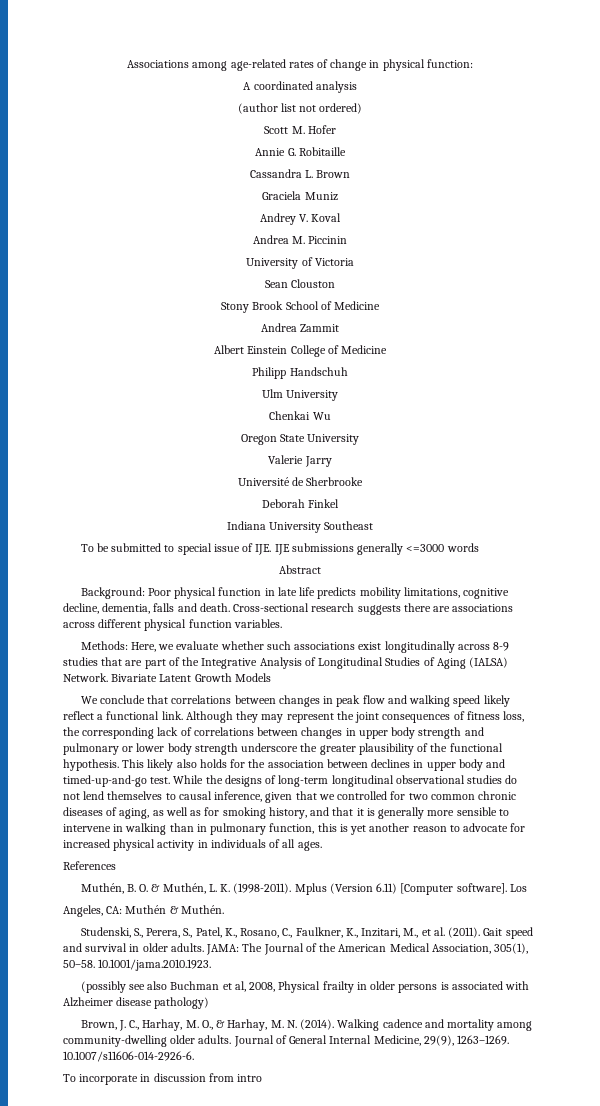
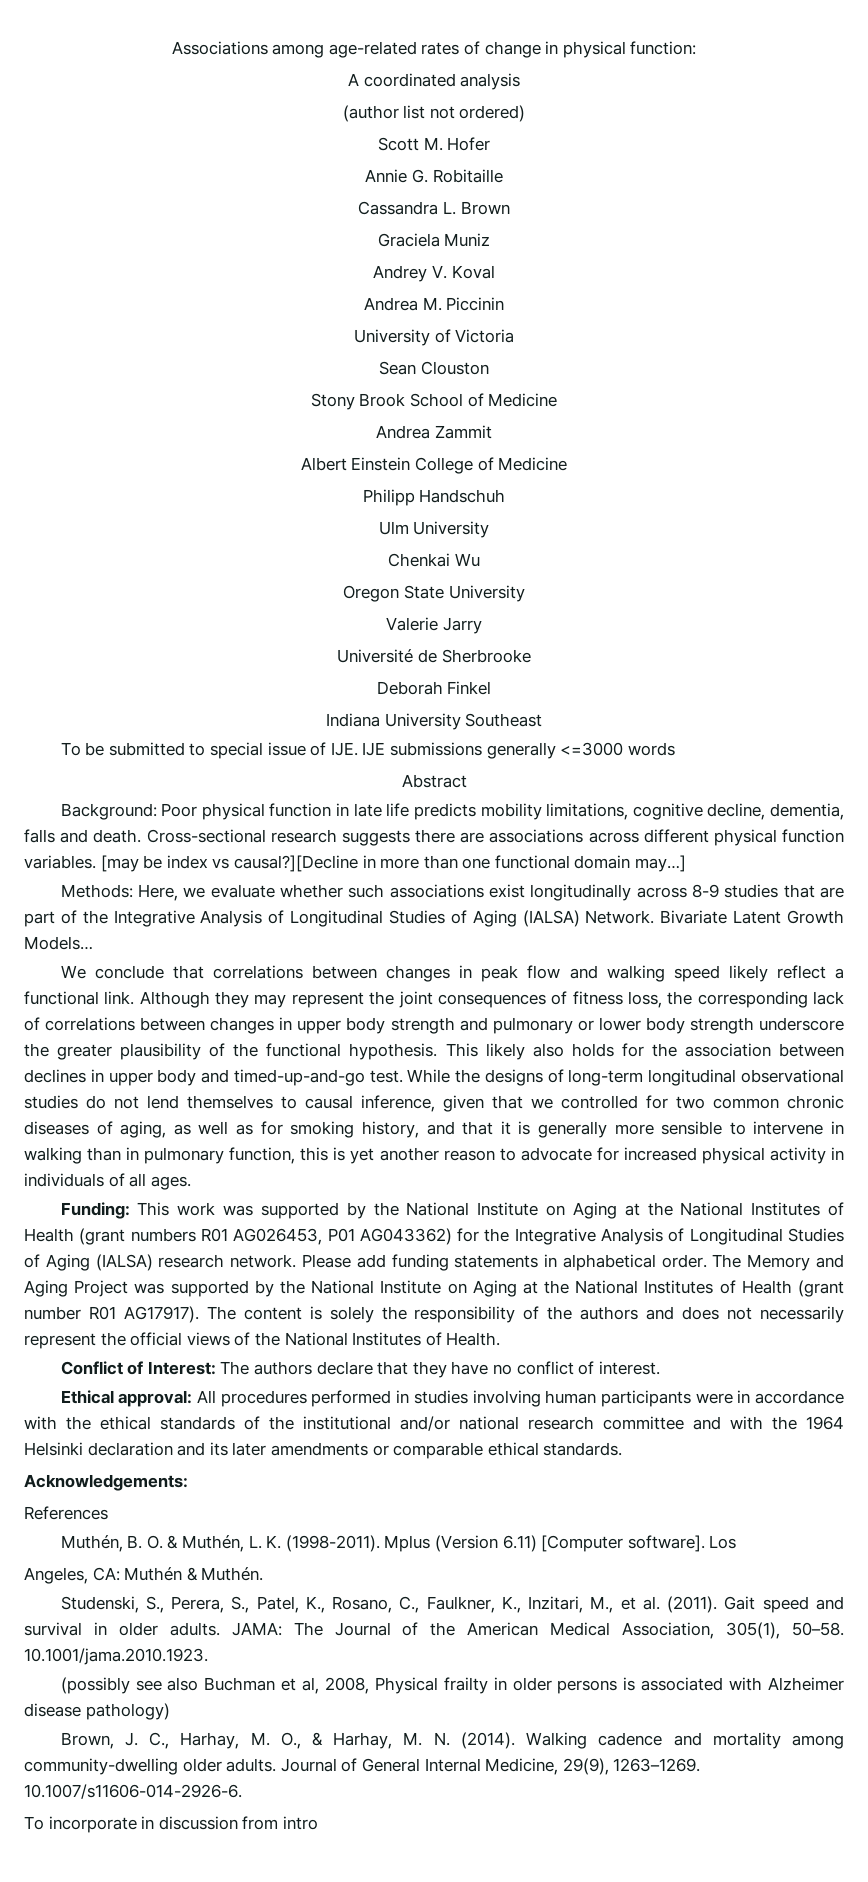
+ [may be index vs causal?][Decline in more than one functional domain may…]
- Bivariate Latent Growth Models
+ Bivariate Latent Growth Models…
+ Funding: This work was supported by the National Institute on Aging at the National Institutes of Health (grant numbers R01 AG026453, P01 AG043362) for the Integrative Analysis of Longitudinal Studies of Aging (IALSA) research network. Please add funding statements in alphabetical order. The Memory and Aging Project was supported by the National Institute on Aging at the National Institutes of Health (grant number R01 AG17917). The content is solely the responsibility of the authors and does not necessarily represent the official views of the National Institutes of Health.
+ Conflict of Interest: The authors declare that they have no conflict of interest.
+ Ethical approval: All procedures performed in studies involving human participants were in accordance with the ethical standards of the institutional and/or national research committee and with the 1964 Helsinki declaration and its later amendments or comparable ethical standards.
+ Acknowledgements:

